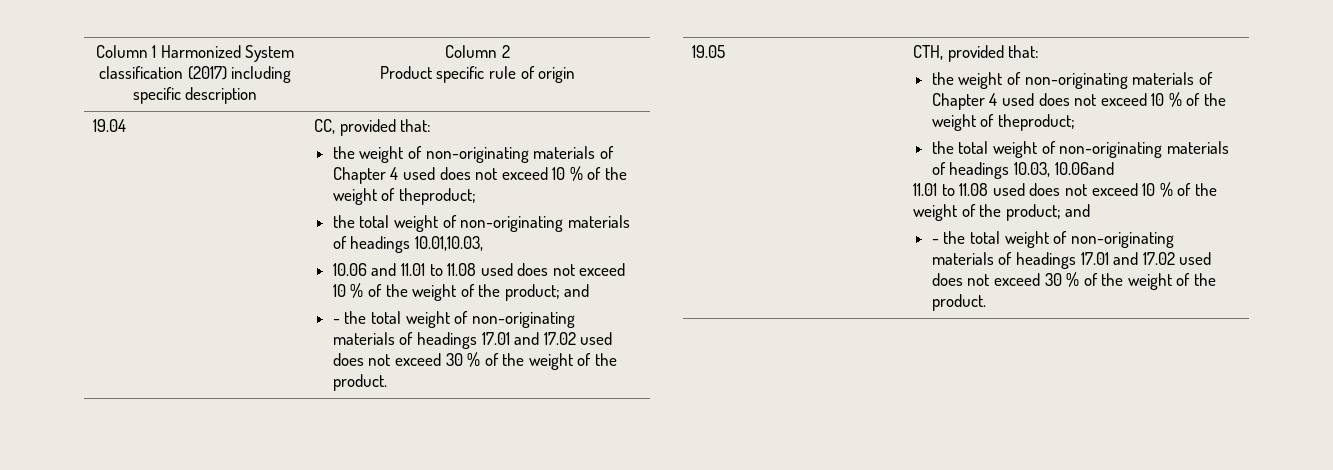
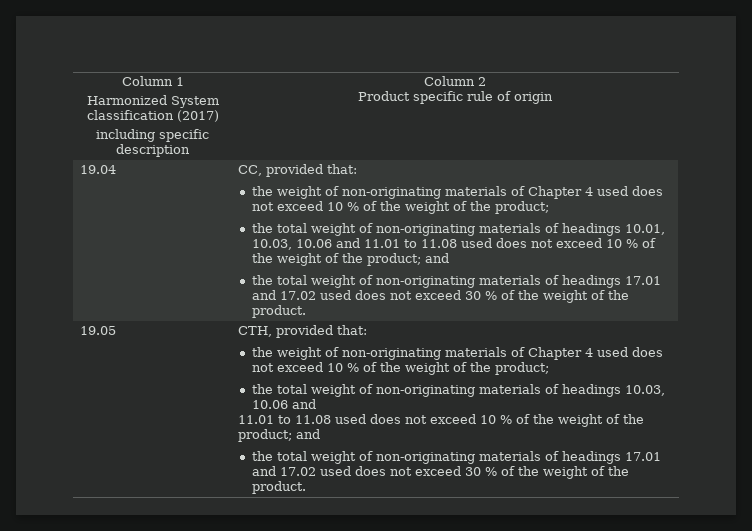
- Column 1 Harmonized System classification (2017) including specific description | Column 2
+ Column 1
+ Harmonized System classification (2017)
+ including specific description | Column 2
  CC, provided that:
- the weight of non-originating materials of Chapter 4 used does not exceed 10 % of the weight of theproduct;
- the total weight of non-originating materials of headings 10.01,10.03,
- 10.06 and 11.01 to 11.08 used does not exceed 10 % of the weight of the product; and
- - the total weight of non-originating materials of headings 17.01 and 17.02 used does not exceed 30 % of the weight of the product.
+ the weight of non-originating materials of Chapter 4 used does not exceed 10 % of the weight of the product;
+ the total weight of non-originating materials of headings 10.01, 10.03, 10.06 and 11.01 to 11.08 used does not exceed 10 % of the weight of the product; and
+ the total weight of non-originating materials of headings 17.01 and 17.02 used does not exceed 30 % of the weight of the product.
  CTH, provided that:
- the weight of non-originating materials of Chapter 4 used does not exceed 10 % of the weight of theproduct;
+ the weight of non-originating materials of Chapter 4 used does not exceed 10 % of the weight of the product;
- the total weight of non-originating materials of headings 10.03, 10.06and
+ the total weight of non-originating materials of headings 10.03, 10.06 and
  11.01 to 11.08 used does not exceed 10 % of the weight of the product; and
- - the total weight of non-originating materials of headings 17.01 and 17.02 used does not exceed 30 % of the weight of the product.
+ the total weight of non-originating materials of headings 17.01 and 17.02 used does not exceed 30 % of the weight of the product.

